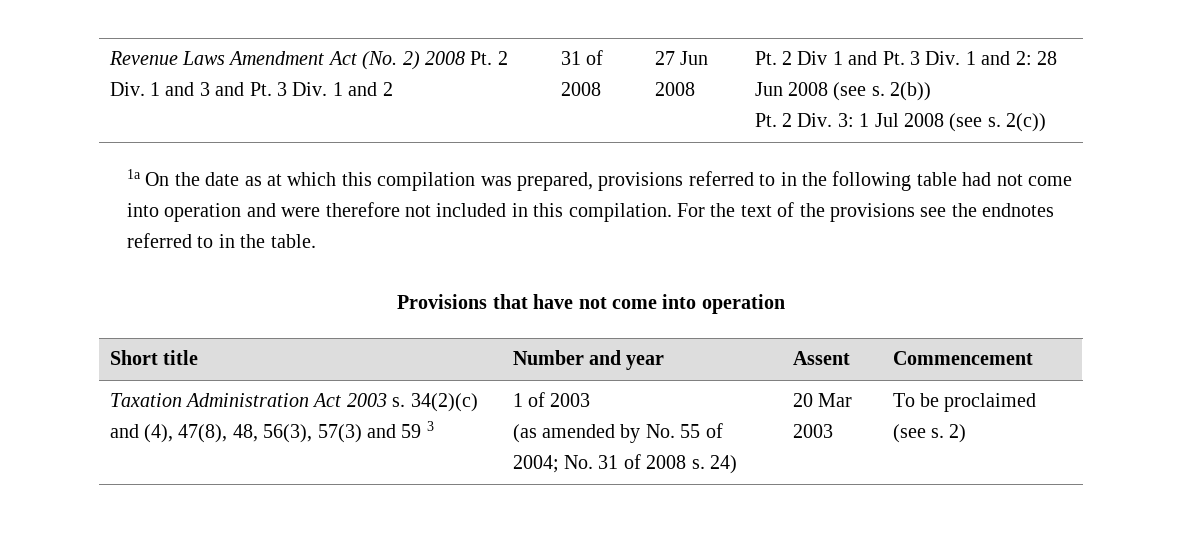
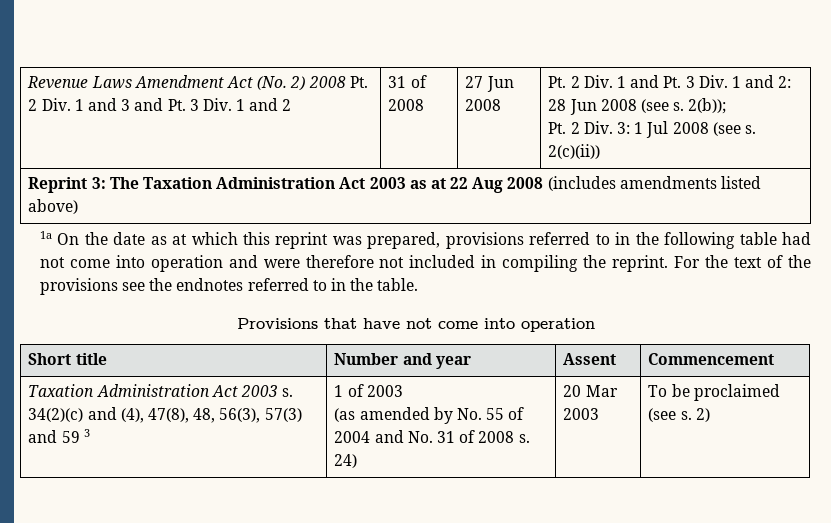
- Pt. 2 Div 1 and Pt. 3 Div. 1 and 2: 28 Jun 2008 (see s.
+ Pt. 2 Div. 1 and Pt. 3 Div. 1 and 2: 28 Jun 2008 (see s.
- 2(b))
+ 2(b));
- 2(c))
+ 2(c)(ii))
+ Reprint 3: The Taxation Administration Act 2003 as at 22 Aug 2008 (includes amendments listed above)
- 1a On the date as at which this compilation was prepared, provisions referred to in the following table had not come into operation and were therefore not included in this compilation.
+ 1a On the date as at which this reprint was prepared, provisions referred to in the following table had not come into operation and were therefore not included in compiling the reprint.
- (as amended by No. 55 of 2004; No. 31 of 2008 s.
+ (as amended by No. 55 of 2004 and No. 31 of 2008 s.

